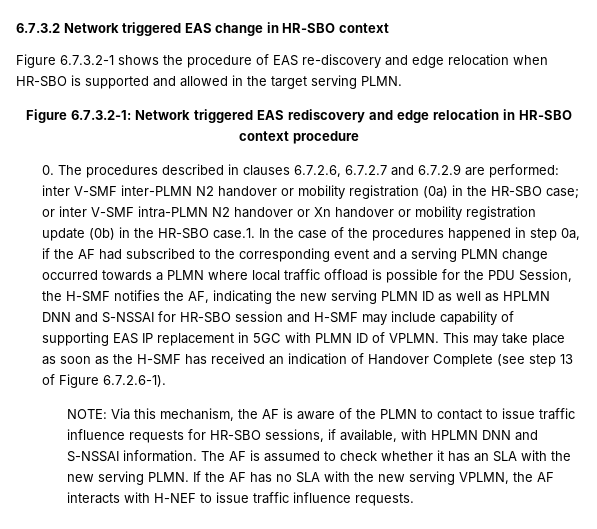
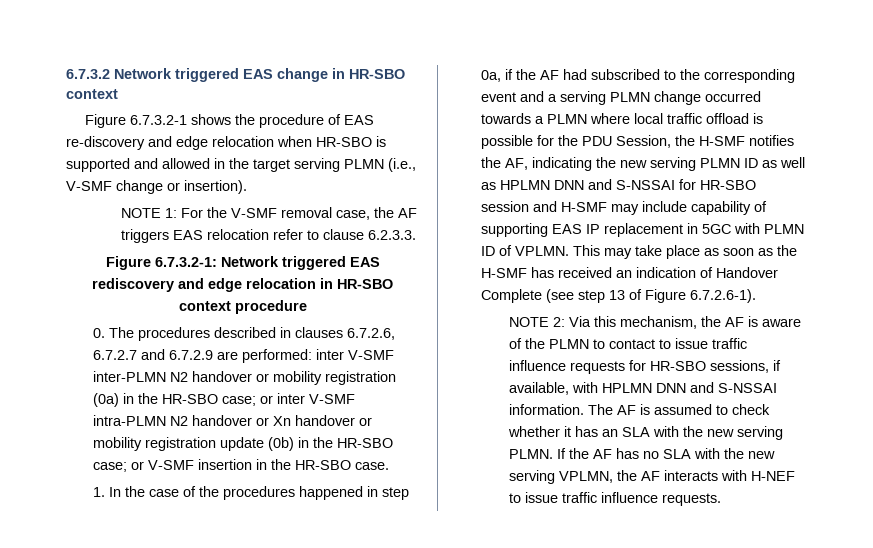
- Figure 6.7.3.2-1 shows the procedure of EAS re-discovery and edge relocation when HR-SBO is supported and allowed in the target serving PLMN.
+ Figure 6.7.3.2-1 shows the procedure of EAS re-discovery and edge relocation when HR-SBO is supported and allowed in the target serving PLMN (i.e., V-SMF change or insertion).
+ NOTE 1: For the V-SMF removal case, the AF triggers EAS relocation refer to clause 6.2.3.3.
- or inter V-SMF intra-PLMN N2 handover or Xn handover or mobility registration update (0b) in the HR-SBO case.1. In the case of the procedures happened in step 0a, if the AF had subscribed to the corresponding event and a serving PLMN change occurred towards a PLMN where local traffic offload is possible for the PDU Session, the H-SMF notifies the AF, indicating the new serving PLMN ID as well as HPLMN DNN and S-NSSAI for HR-SBO session and H-SMF may include capability of supporting EAS IP replacement in 5GC with PLMN ID of VPLMN.
+ or inter V-SMF intra-PLMN N2 handover or Xn handover or mobility registration update (0b) in the HR-SBO case; or V-SMF insertion in the HR-SBO case.
+ 1. In the case of the procedures happened in step 0a, if the AF had subscribed to the corresponding event and a serving PLMN change occurred towards a PLMN where local traffic offload is possible for the PDU Session, the H-SMF notifies the AF, indicating the new serving PLMN ID as well as HPLMN DNN and S-NSSAI for HR-SBO session and H-SMF may include capability of supporting EAS IP replacement in 5GC with PLMN ID of VPLMN.
- NOTE: Via this mechanism, the AF is aware of the PLMN to contact to issue traffic influence requests for HR-SBO sessions, if available, with HPLMN DNN and S-NSSAI information.
+ NOTE 2: Via this mechanism, the AF is aware of the PLMN to contact to issue traffic influence requests for HR-SBO sessions, if available, with HPLMN DNN and S-NSSAI information.

